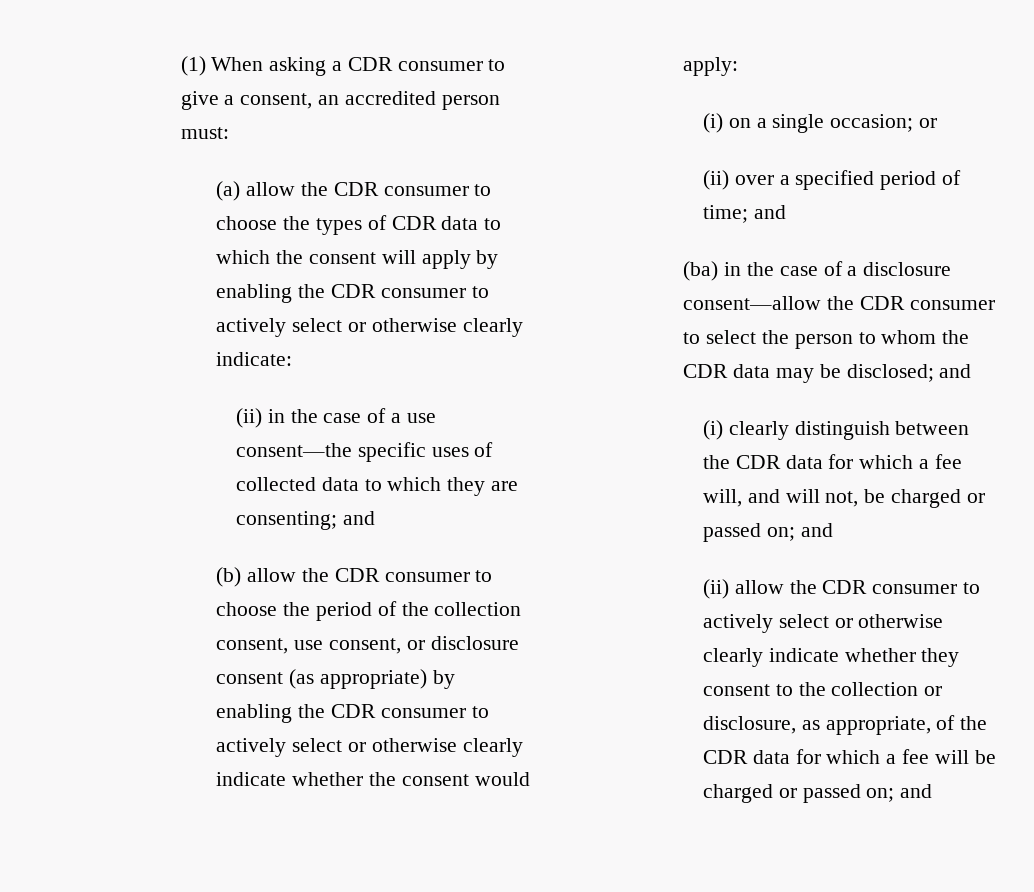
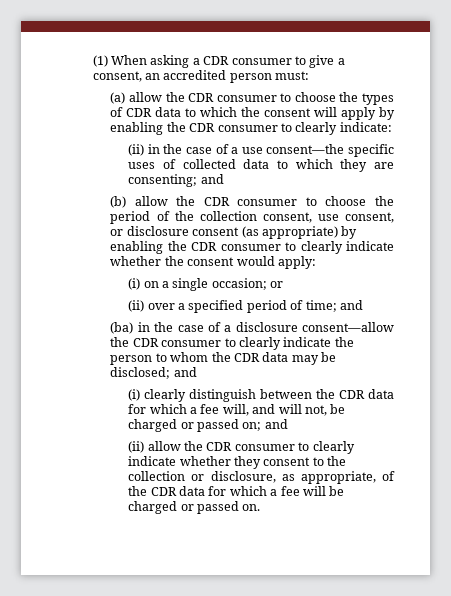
- (a) allow the CDR consumer to choose the types of CDR data to which the consent will apply by enabling the CDR consumer to actively select or otherwise clearly indicate:
+ (a) allow the CDR consumer to choose the types of CDR data to which the consent will apply by enabling the CDR consumer to clearly indicate:
- (b) allow the CDR consumer to choose the period of the collection consent, use consent, or disclosure consent (as appropriate) by enabling the CDR consumer to actively select or otherwise clearly indicate whether the consent would apply:
+ (b) allow the CDR consumer to choose the period of the collection consent, use consent, or disclosure consent (as appropriate) by enabling the CDR consumer to clearly indicate whether the consent would apply:
- (ba) in the case of a disclosure consent―allow the CDR consumer to select the person to whom the CDR data may be disclosed; and
+ (ba) in the case of a disclosure consent―allow the CDR consumer to clearly indicate the person to whom the CDR data may be disclosed; and
- (ii) allow the CDR consumer to actively select or otherwise clearly indicate whether they consent to the collection or disclosure, as appropriate, of the CDR data for which a fee will be charged or passed on; and
+ (ii) allow the CDR consumer to clearly indicate whether they consent to the collection or disclosure, as appropriate, of the CDR data for which a fee will be charged or passed on.

